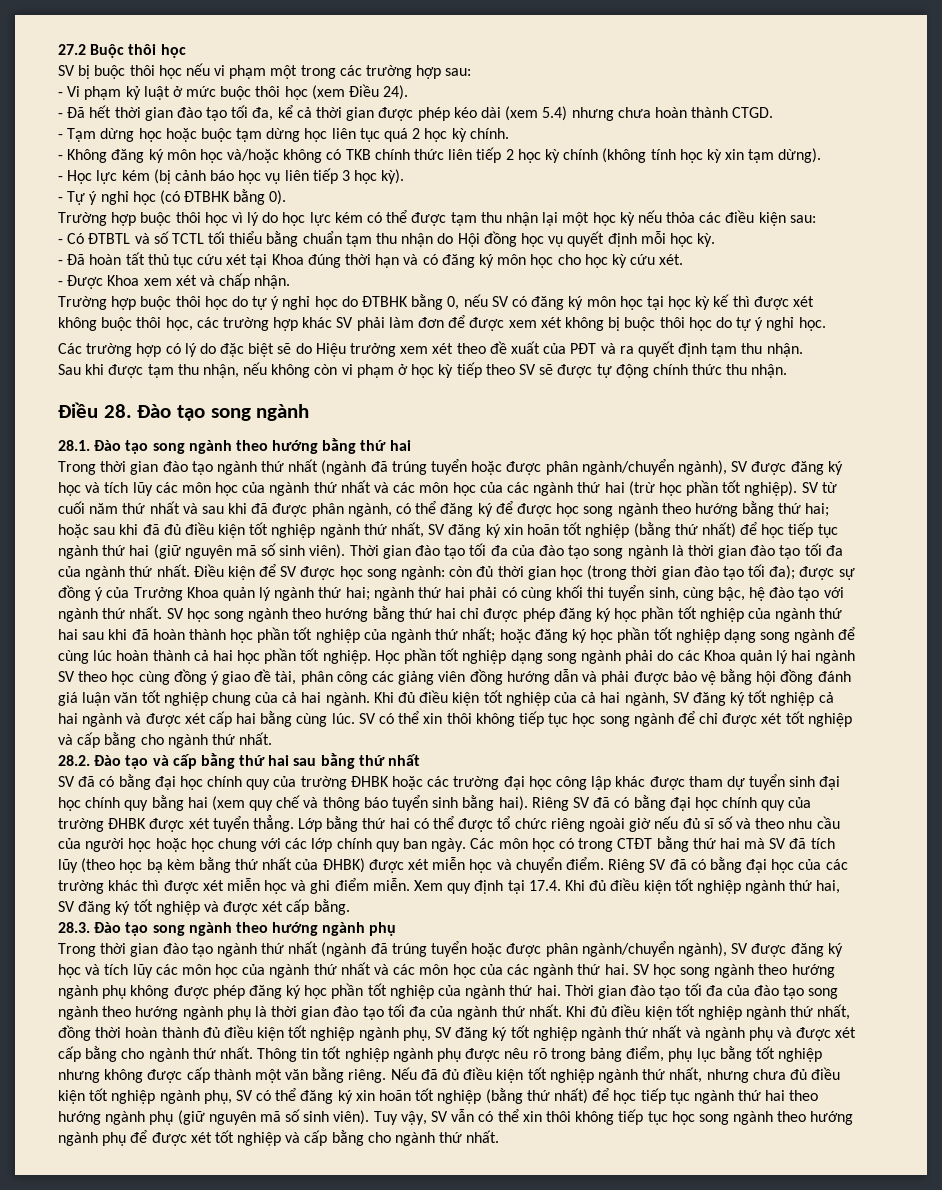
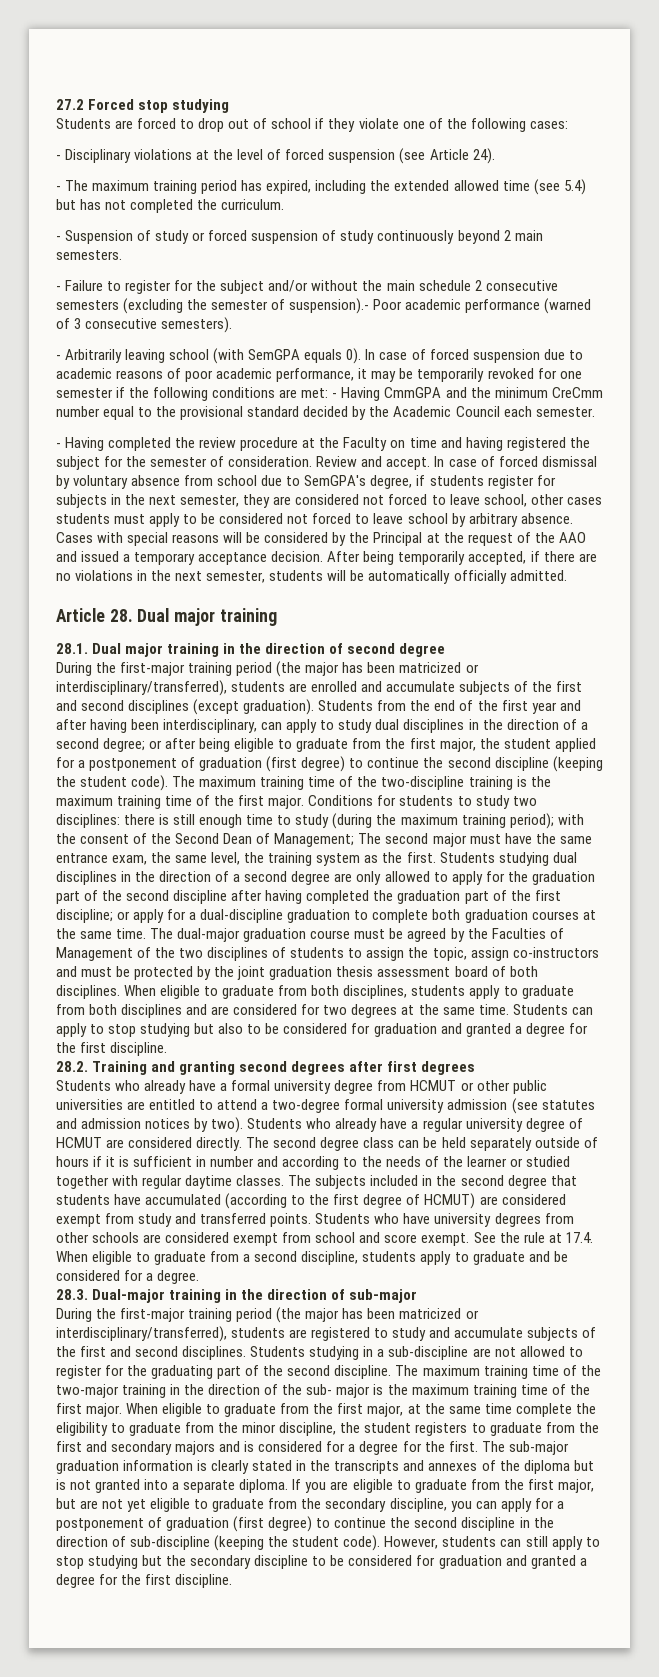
- 27.2 Buộc thôi học
- SV bị buộc thôi học nếu vi phạm một trong các trường hợp sau:
- - Vi phạm kỷ luật ở mức buộc thôi học (xem Điều 24).
- - Đã hết thời gian đào tạo tối đa, kể cả thời gian được phép kéo dài (xem 5.4) nhưng chưa hoàn thành CTGD.
- - Tạm dừng học hoặc buộc tạm dừng học liên tục quá 2 học kỳ chính.
- - Không đăng ký môn học và/hoặc không có TKB chính thức liên tiếp 2 học kỳ chính (không tính học kỳ xin tạm dừng).
- - Học lực kém (bị cảnh báo học vụ liên tiếp 3 học kỳ).
- - Tự ý nghỉ học (có ĐTBHK bằng 0).
- Trường hợp buộc thôi học vì lý do học lực kém có thể được tạm thu nhận lại một học kỳ nếu thỏa các điều kiện sau:
- - Có ĐTBTL và số TCTL tối thiểu bằng chuẩn tạm thu nhận do Hội đồng học vụ quyết định mỗi học kỳ.
- - Đã hoàn tất thủ tục cứu xét tại Khoa đúng thời hạn và có đăng ký môn học cho học kỳ cứu xét.
- - Được Khoa xem xét và chấp nhận.
- Trường hợp buộc thôi học do tự ý nghỉ học do ĐTBHK bằng 0, nếu SV có đăng ký môn học tại học kỳ kế thì được xét không buộc thôi học, các trường hợp khác SV phải làm đơn để được xem xét không bị buộc thôi học do tự ý nghỉ học.
- Các trường hợp có lý do đặc biệt sẽ do Hiệu trưởng xem xét theo đề xuất của PĐT và ra quyết định tạm thu nhận.
- Sau khi được tạm thu nhận, nếu không còn vi phạm ở học kỳ tiếp theo SV sẽ được tự động chính thức thu nhận.
- Điều 28. Đào tạo song ngành
- 28.1. Đào tạo song ngành theo hướng bằng thứ hai
- Trong thời gian đào tạo ngành thứ nhất (ngành đã trúng tuyển hoặc được phân ngành/chuyển ngành), SV được đăng ký học và tích lũy các môn học của ngành thứ nhất và các môn học của các ngành thứ hai (trừ học phần tốt nghiệp). SV từ cuối năm thứ nhất và sau khi đã được phân ngành, có thể đăng ký để được học song ngành theo hướng bằng thứ hai; hoặc sau khi đã đủ điều kiện tốt nghiệp ngành thứ nhất, SV đăng ký xin hoãn tốt nghiệp (bằng thứ nhất) để học tiếp tục ngành thứ hai (giữ nguyên mã số sinh viên). Thời gian đào tạo tối đa của đào tạo song ngành là thời gian đào tạo tối đa của ngành thứ nhất. Điều kiện để SV được học song ngành: còn đủ thời gian học (trong thời gian đào tạo tối đa); được sự đồng ý của Trưởng Khoa quản lý ngành thứ hai; ngành thứ hai phải có cùng khối thi tuyển sinh, cùng bậc, hệ đào tạo với ngành thứ nhất. SV học song ngành theo hướng bằng thứ hai chỉ được phép đăng ký học phần tốt nghiệp của ngành thứ hai sau khi đã hoàn thành học phần tốt nghiệp của ngành thứ nhất; hoặc đăng ký học phần tốt nghiệp dạng song ngành để cùng lúc hoàn thành cả hai học phần tốt nghiệp. Học phần tốt nghiệp dạng song ngành phải do các Khoa quản lý hai ngành SV theo học cùng đồng ý giao đề tài, phân công các giảng viên đồng hướng dẫn và phải được bảo vệ bằng hội đồng đánh giá luận văn tốt nghiệp chung của cả hai ngành. Khi đủ điều kiện tốt nghiệp của cả hai ngành, SV đăng ký tốt nghiệp cả hai ngành và được xét cấp hai bằng cùng lúc. SV có thể xin thôi không tiếp tục học song ngành để chỉ được xét tốt nghiệp và cấp bằng cho ngành thứ nhất.
- 28.2. Đào tạo và cấp bằng thứ hai sau bằng thứ nhất
- SV đã có bằng đại học chính quy của trường ĐHBK hoặc các trường đại học công lập khác được tham dự tuyển sinh đại học chính quy bằng hai (xem quy chế và thông báo tuyển sinh bằng hai). Riêng SV đã có bằng đại học chính quy của trường ĐHBK được xét tuyển thẳng. Lớp bằng thứ hai có thể được tổ chức riêng ngoài giờ nếu đủ sĩ số và theo nhu cầu của người học hoặc học chung với các lớp chính quy ban ngày. Các môn học có trong CTĐT bằng thứ hai mà SV đã tích lũy (theo học bạ kèm bằng thứ nhất của ĐHBK) được xét miễn học và chuyển điểm. Riêng SV đã có bằng đại học của các trường khác thì được xét miễn học và ghi điểm miễn. Xem quy định tại 17.4. Khi đủ điều kiện tốt nghiệp ngành thứ hai, SV đăng ký tốt nghiệp và được xét cấp bằng.
- 28.3. Đào tạo song ngành theo hướng ngành phụ
- Trong thời gian đào tạo ngành thứ nhất (ngành đã trúng tuyển hoặc được phân ngành/chuyển ngành), SV được đăng ký học và tích lũy các môn học của ngành thứ nhất và các môn học của các ngành thứ hai. SV học song ngành theo hướng ngành phụ không được phép đăng ký học phần tốt nghiệp của ngành thứ hai. Thời gian đào tạo tối đa của đào tạo song ngành theo hướng ngành phụ là thời gian đào tạo tối đa của ngành thứ nhất. Khi đủ điều kiện tốt nghiệp ngành thứ nhất, đồng thời hoàn thành đủ điều kiện tốt nghiệp ngành phụ, SV đăng ký tốt nghiệp ngành thứ nhất và ngành phụ và được xét cấp bằng cho ngành thứ nhất. Thông tin tốt nghiệp ngành phụ được nêu rõ trong bảng điểm, phụ lục bằng tốt nghiệp nhưng không được cấp thành một văn bằng riêng. Nếu đã đủ điều kiện tốt nghiệp ngành thứ nhất, nhưng chưa đủ điều kiện tốt nghiệp ngành phụ, SV có thể đăng ký xin hoãn tốt nghiệp (bằng thứ nhất) để học tiếp tục ngành thứ hai theo hướng ngành phụ (giữ nguyên mã số sinh viên). Tuy vậy, SV vẫn có thể xin thôi không tiếp tục học song ngành theo hướng ngành phụ để được xét tốt nghiệp và cấp bằng cho ngành thứ nhất.
+ 27.2 Forced stop studying
+ Students are forced to drop out of school if they violate one of the following cases:
+ - Disciplinary violations at the level of forced suspension (see Article 24).
+ - The maximum training period has expired, including the extended allowed time (see 5.4) but has not completed the curriculum.
+ - Suspension of study or forced suspension of study continuously beyond 2 main semesters.
+ - Failure to register for the subject and/or without the main schedule 2 consecutive semesters (excluding the semester of suspension).- Poor academic performance (warned of 3 consecutive semesters).
+ - Arbitrarily leaving school (with SemGPA equals 0). In case of forced suspension due to academic reasons of poor academic performance, it may be temporarily revoked for one semester if the following conditions are met: - Having CmmGPA and the minimum CreCmm number equal to the provisional standard decided by the Academic Council each semester.
+ - Having completed the review procedure at the Faculty on time and having registered the subject for the semester of consideration. Review and accept. In case of forced dismissal by voluntary absence from school due to SemGPA's degree, if students register for subjects in the next semester, they are considered not forced to leave school, other cases students must apply to be considered not forced to leave school by arbitrary absence. Cases with special reasons will be considered by the Principal at the request of the AAO and issued a temporary acceptance decision. After being temporarily accepted, if there are no violations in the next semester, students will be automatically officially admitted.
+ Article 28. Dual major training
+ 28.1. Dual major training in the direction of second degree
+ During the first-major training period (the major has been matricized or interdisciplinary/transferred), students are enrolled and accumulate subjects of the first and second disciplines (except graduation). Students from the end of the first year and after having been interdisciplinary, can apply to study dual disciplines in the direction of a second degree; or after being eligible to graduate from the first major, the student applied for a postponement of graduation (first degree) to continue the second discipline (keeping the student code). The maximum training time of the two-discipline training is the maximum training time of the first major. Conditions for students to study two disciplines: there is still enough time to study (during the maximum training period); with the consent of the Second Dean of Management; The second major must have the same entrance exam, the same level, the training system as the first. Students studying dual disciplines in the direction of a second degree are only allowed to apply for the graduation part of the second discipline after having completed the graduation part of the first discipline; or apply for a dual-discipline graduation to complete both graduation courses at the same time. The dual-major graduation course must be agreed by the Faculties of Management of the two disciplines of students to assign the topic, assign co-instructors and must be protected by the joint graduation thesis assessment board of both disciplines. When eligible to graduate from both disciplines, students apply to graduate from both disciplines and are considered for two degrees at the same time. Students can apply to stop studying but also to be considered for graduation and granted a degree for the first discipline.
+ 28.2. Training and granting second degrees after first degrees
+ Students who already have a formal university degree from HCMUT or other public universities are entitled to attend a two-degree formal university admission (see statutes and admission notices by two). Students who already have a regular university degree of HCMUT are considered directly. The second degree class can be held separately outside of hours if it is sufficient in number and according to the needs of the learner or studied together with regular daytime classes. The subjects included in the second degree that students have accumulated (according to the first degree of HCMUT) are considered exempt from study and transferred points. Students who have university degrees from other schools are considered exempt from school and score exempt. See the rule at 17.4. When eligible to graduate from a second discipline, students apply to graduate and be considered for a degree.
+ 28.3. Dual-major training in the direction of sub-major
+ During the first-major training period (the major has been matricized or interdisciplinary/transferred), students are registered to study and accumulate subjects of the first and second disciplines. Students studying in a sub-discipline are not allowed to register for the graduating part of the second discipline. The maximum training time of the two-major training in the direction of the sub- major is the maximum training time of the first major. When eligible to graduate from the first major, at the same time complete the eligibility to graduate from the minor discipline, the student registers to graduate from the first and secondary majors and is considered for a degree for the first. The sub-major graduation information is clearly stated in the transcripts and annexes of the diploma but is not granted into a separate diploma. If you are eligible to graduate from the first major, but are not yet eligible to graduate from the secondary discipline, you can apply for a postponement of graduation (first degree) to continue the second discipline in the direction of sub-discipline (keeping the student code). However, students can still apply to stop studying but the secondary discipline to be considered for graduation and granted a degree for the first discipline.

